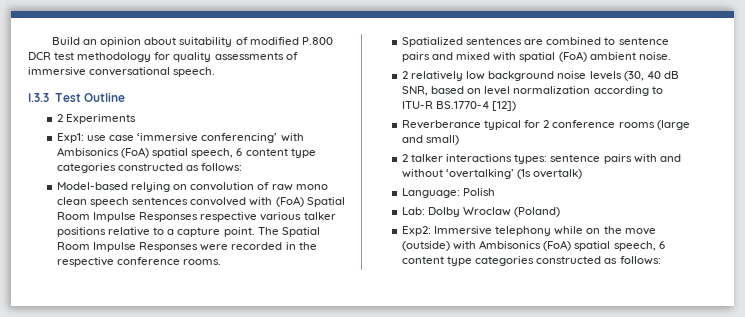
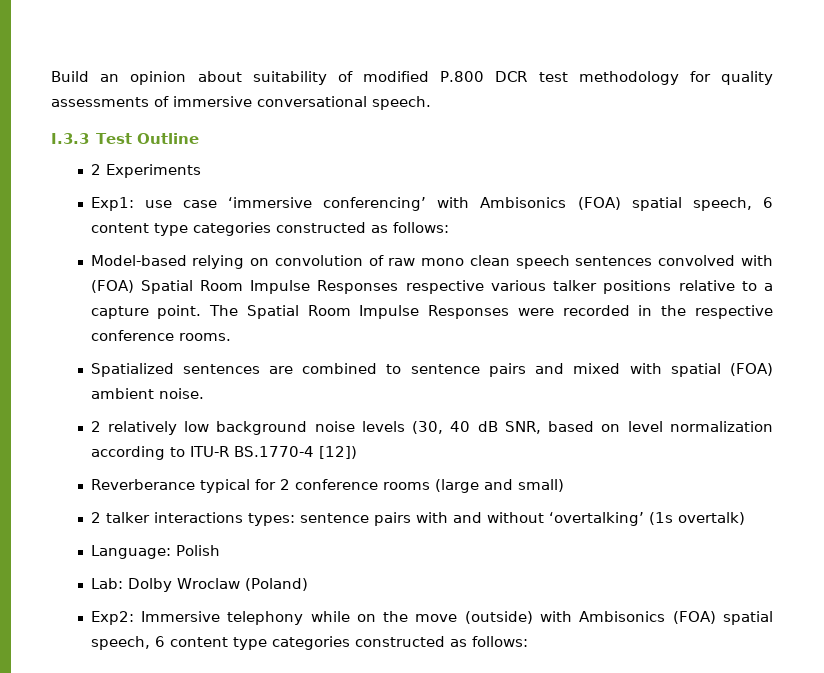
- Exp1: use case ‘immersive conferencing’ with Ambisonics (FoA) spatial speech, 6 content type categories constructed as follows:
+ Exp1: use case ‘immersive conferencing’ with Ambisonics (FOA) spatial speech, 6 content type categories constructed as follows:
- Model-based relying on convolution of raw mono clean speech sentences convolved with (FoA) Spatial Room Impulse Responses respective various talker positions relative to a capture point.
+ Model-based relying on convolution of raw mono clean speech sentences convolved with (FOA) Spatial Room Impulse Responses respective various talker positions relative to a capture point.
- Spatialized sentences are combined to sentence pairs and mixed with spatial (FoA) ambient noise.
+ Spatialized sentences are combined to sentence pairs and mixed with spatial (FOA) ambient noise.
- Exp2: Immersive telephony while on the move (outside) with Ambisonics (FoA) spatial speech, 6 content type categories constructed as follows:
+ Exp2: Immersive telephony while on the move (outside) with Ambisonics (FOA) spatial speech, 6 content type categories constructed as follows:

